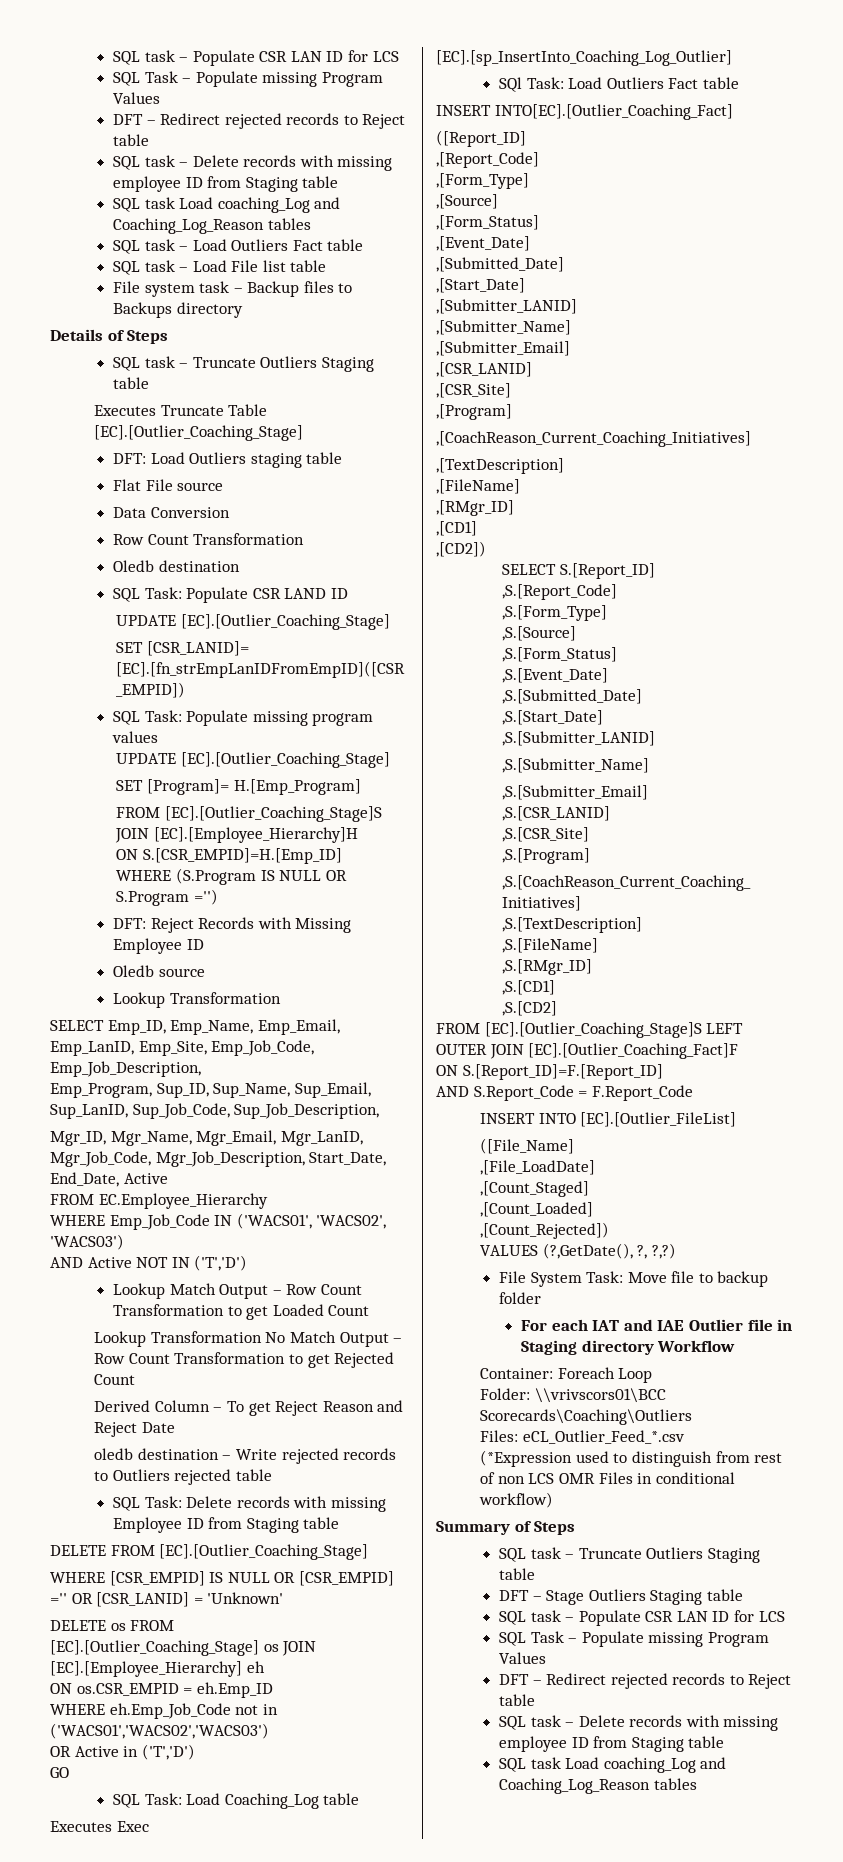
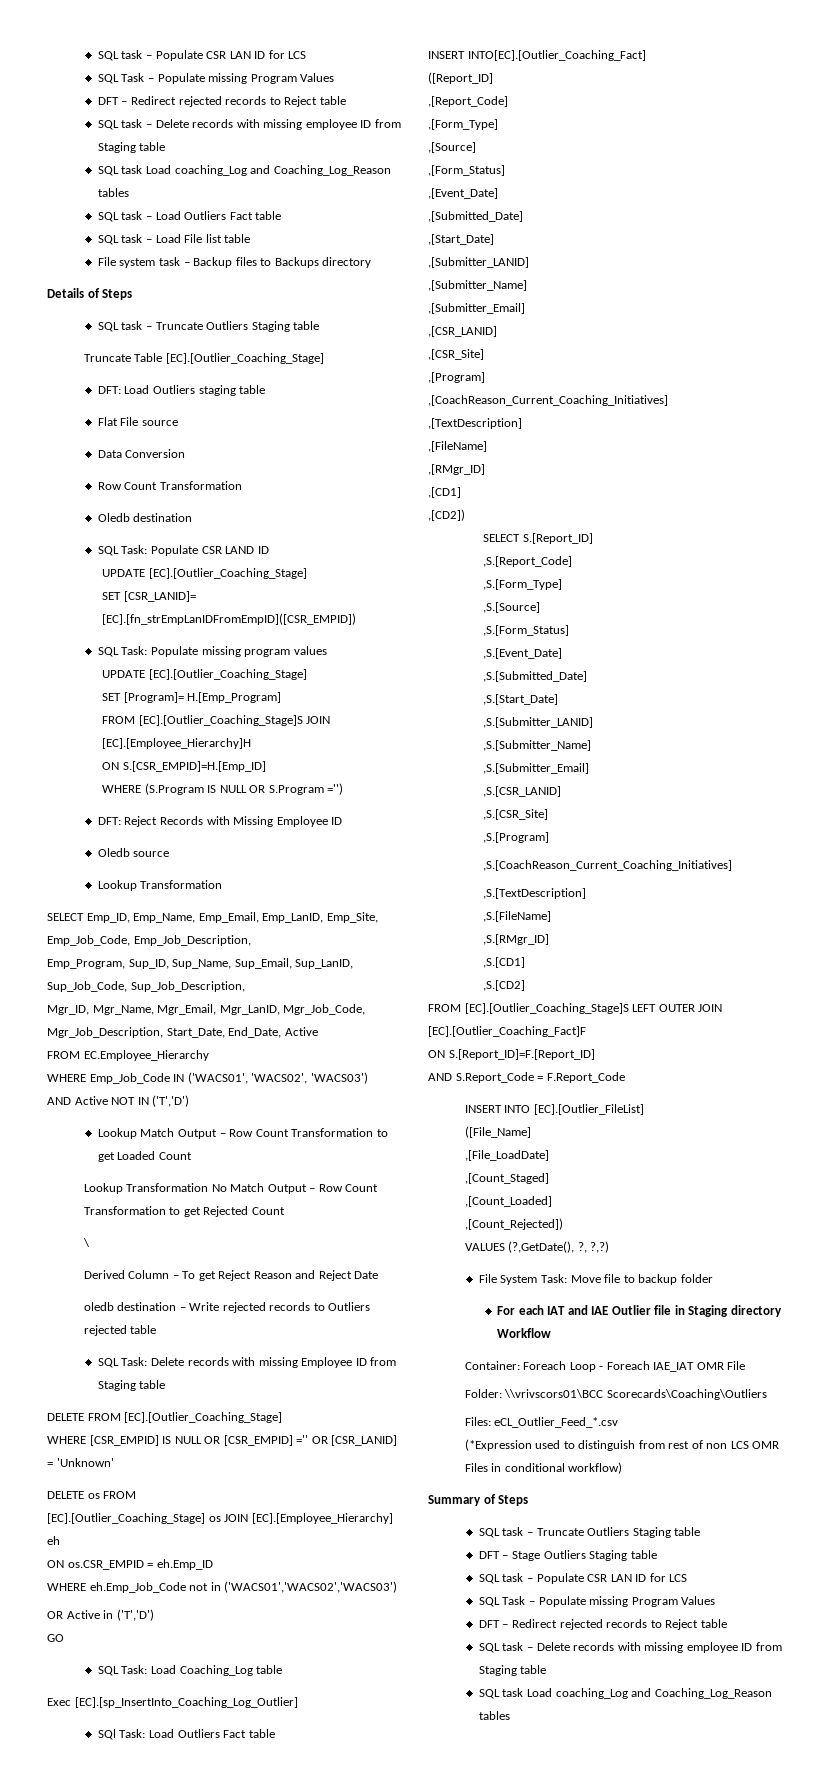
- Executes Truncate Table [EC].[Outlier_Coaching_Stage]
+ Truncate Table [EC].[Outlier_Coaching_Stage]
+ \
- Executes Exec [EC].[sp_InsertInto_Coaching_Log_Outlier]
+ Exec [EC].[sp_InsertInto_Coaching_Log_Outlier]
- Container: Foreach Loop
+ Container: Foreach Loop - Foreach IAE_IAT OMR File

